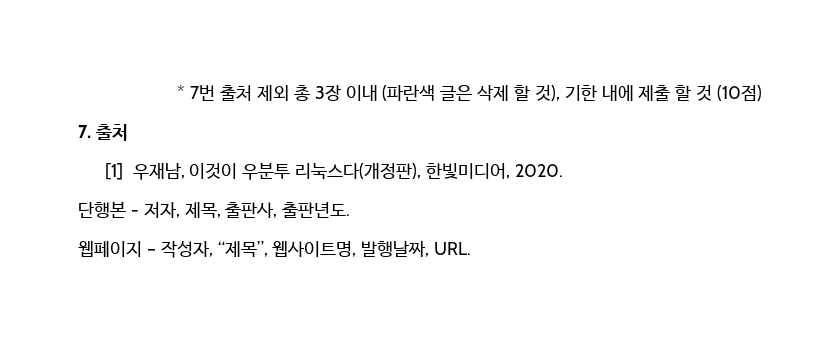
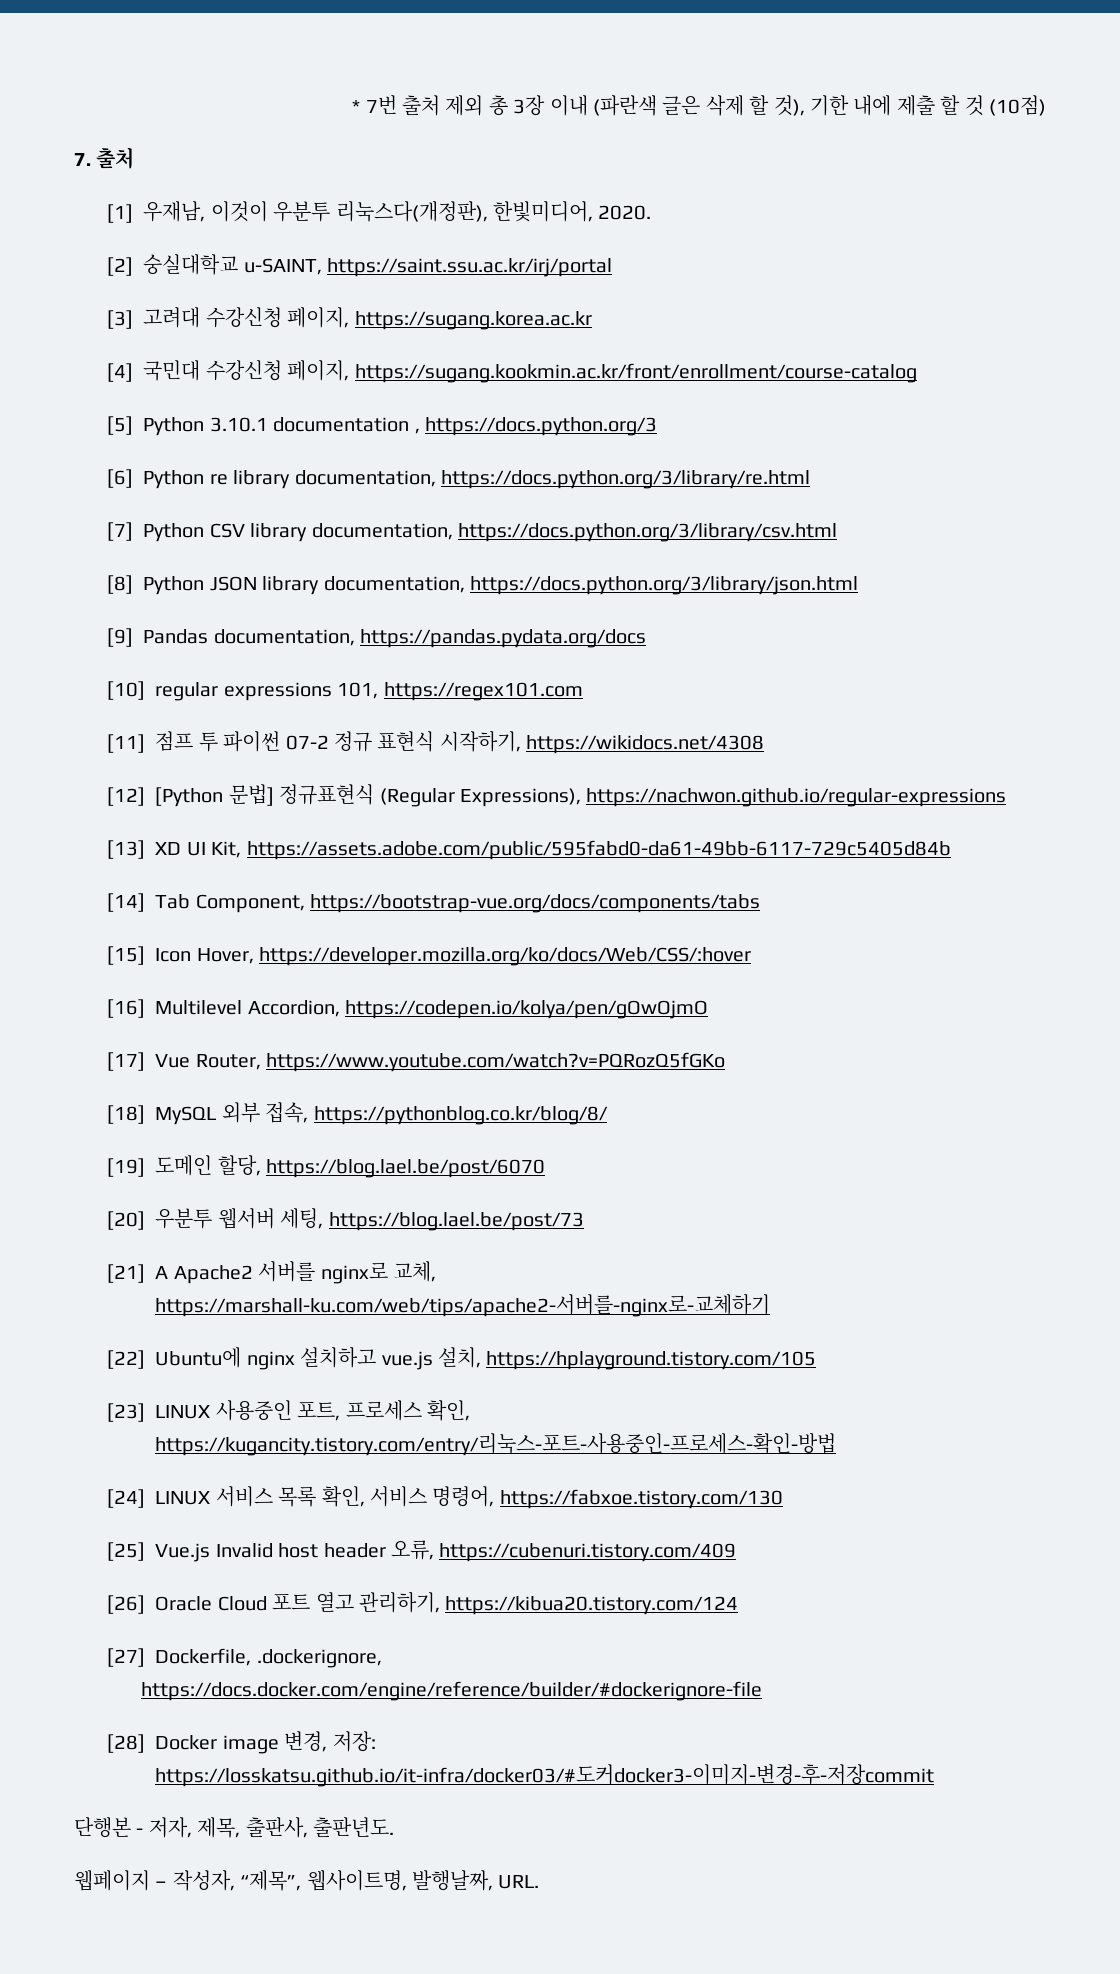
+ [2] 숭실대학교 u-SAINT, https://saint.ssu.ac.kr/irj/portal
+ [3] 고려대 수강신청 페이지, https://sugang.korea.ac.kr
+ [4] 국민대 수강신청 페이지, https://sugang.kookmin.ac.kr/front/enrollment/course-catalog
+ [5] Python 3.10.1 documentation , https://docs.python.org/3
+ [6] Python re library documentation, https://docs.python.org/3/library/re.html
+ [7] Python CSV library documentation, https://docs.python.org/3/library/csv.html
+ [8] Python JSON library documentation, https://docs.python.org/3/library/json.html
+ [9] Pandas documentation, https://pandas.pydata.org/docs
+ [10] regular expressions 101, https://regex101.com
+ [11] 점프 투 파이썬 07-2 정규 표현식 시작하기, https://wikidocs.net/4308
+ [12] [Python 문법] 정규표현식 (Regular Expressions), https://nachwon.github.io/regular-expressions
+ [13] XD UI Kit, https://assets.adobe.com/public/595fabd0-da61-49bb-6117-729c5405d84b
+ [14] Tab Component, https://bootstrap-vue.org/docs/components/tabs
+ [15] Icon Hover, https://developer.mozilla.org/ko/docs/Web/CSS/:hover
+ [16] Multilevel Accordion, https://codepen.io/kolya/pen/gOwOjmO
+ [17] Vue Router, https://www.youtube.com/watch?v=PQRozQ5fGKo
+ [18] MySQL 외부 접속, https://pythonblog.co.kr/blog/8/
+ [19] 도메인 할당, https://blog.lael.be/post/6070
+ [20] 우분투 웹서버 세팅, https://blog.lael.be/post/73
+ [21] A Apache2 서버를 nginx로 교체, https://marshall-ku.com/web/tips/apache2-서버를-nginx로-교체하기
+ [22] Ubuntu에 nginx 설치하고 vue.js 설치, https://hplayground.tistory.com/105
+ [23] LINUX 사용중인 포트, 프로세스 확인, https://kugancity.tistory.com/entry/리눅스-포트-사용중인-프로세스-확인-방법
+ [24] LINUX 서비스 목록 확인, 서비스 명령어, https://fabxoe.tistory.com/130
+ [25] Vue.js Invalid host header 오류, https://cubenuri.tistory.com/409
+ [26] Oracle Cloud 포트 열고 관리하기, https://kibua20.tistory.com/124
+ [27] Dockerfile, .dockerignore,
+ https://docs.docker.com/engine/reference/builder/#dockerignore-file
+ [28] Docker image 변경, 저장: https://losskatsu.github.io/it-infra/docker03/#도커docker3-이미지-변경-후-저장commit

